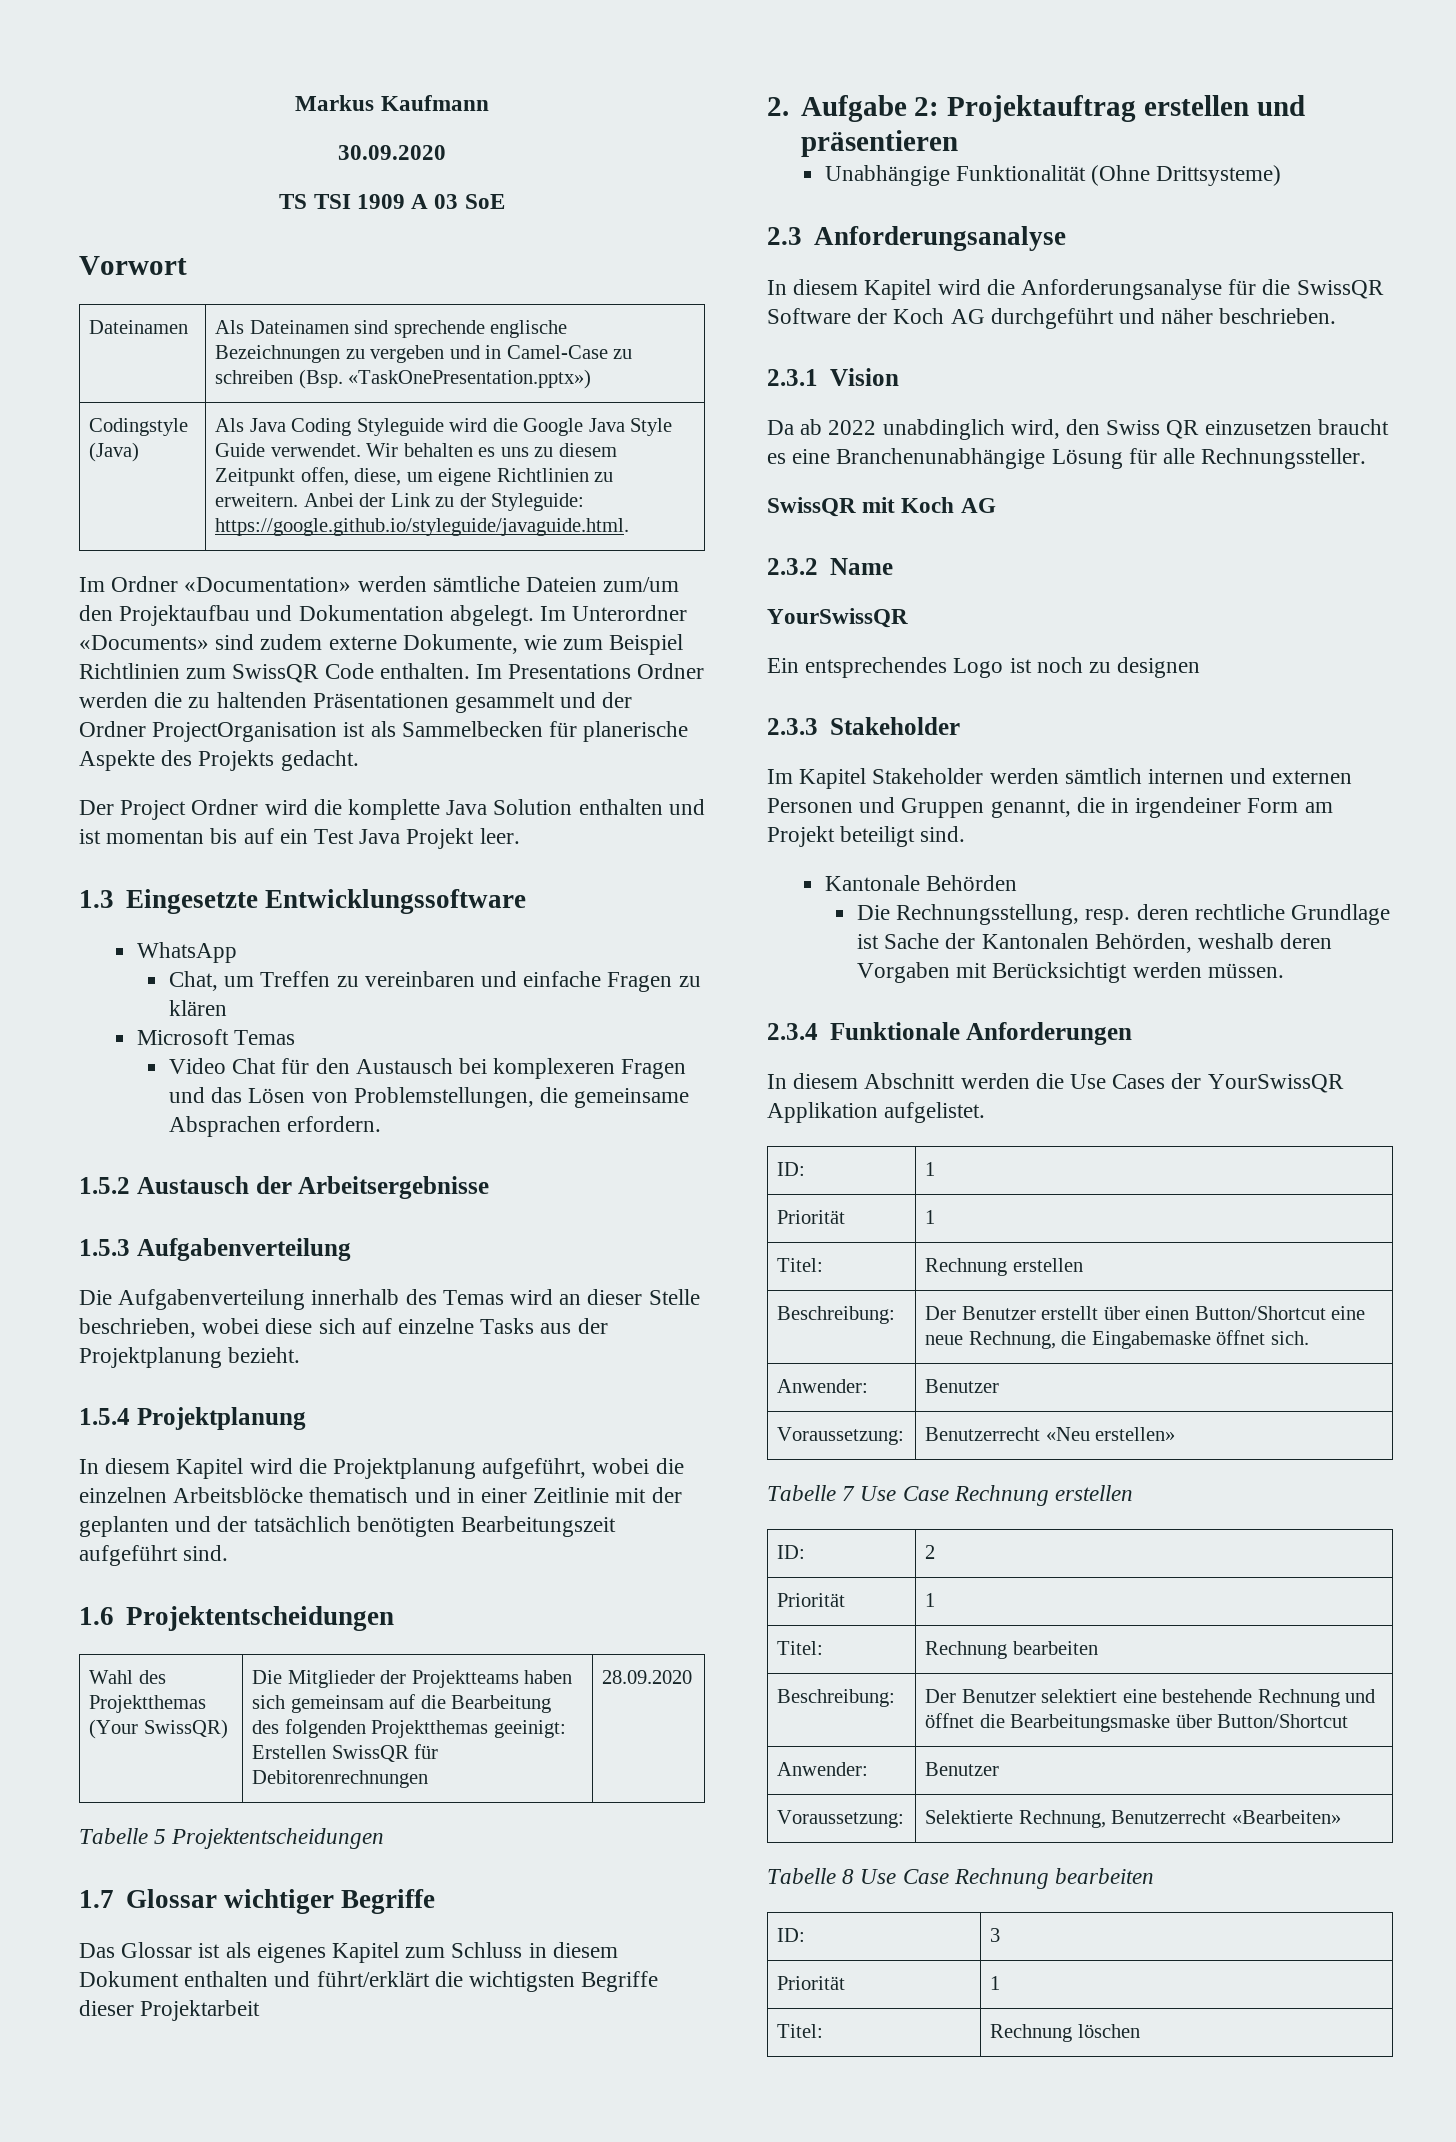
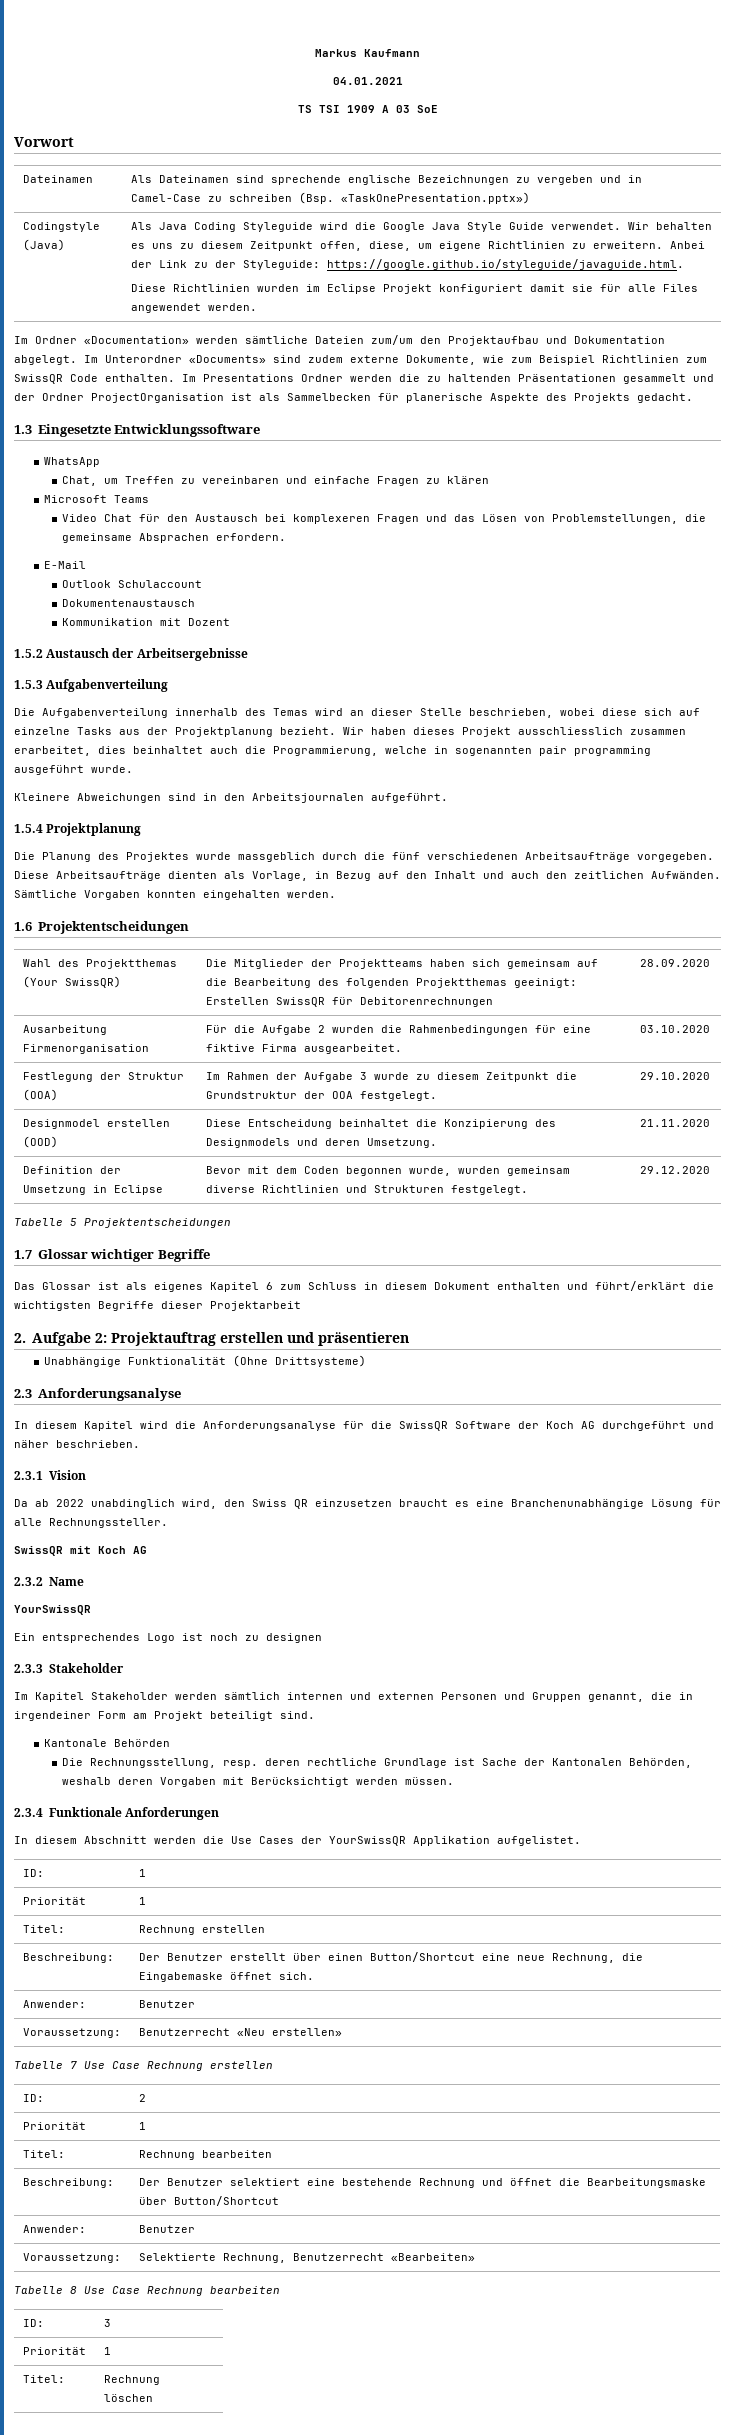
- 30.09.2020
+ 04.01.2021
+ Diese Richtlinien wurden im Eclipse Projekt konfiguriert damit sie für alle Files angewendet werden.
- Der Project Ordner wird die komplette Java Solution enthalten und ist momentan bis auf ein Test Java Projekt leer.
- Microsoft Temas
+ Microsoft Teams
+ E-Mail
+ Outlook Schulaccount
+ Dokumentenaustausch
+ Kommunikation mit Dozent
- Die Aufgabenverteilung innerhalb des Temas wird an dieser Stelle beschrieben, wobei diese sich auf einzelne Tasks aus der Projektplanung bezieht.
+ Die Aufgabenverteilung innerhalb des Temas wird an dieser Stelle beschrieben, wobei diese sich auf einzelne Tasks aus der Projektplanung bezieht. Wir haben dieses Projekt ausschliesslich zusammen erarbeitet, dies beinhaltet auch die Programmierung, welche in sogenannten pair programming ausgeführt wurde.
+ Kleinere Abweichungen sind in den Arbeitsjournalen aufgeführt.
  1.5.4 Projektplanung
- In diesem Kapitel wird die Projektplanung aufgeführt, wobei die einzelnen Arbeitsblöcke thematisch und in einer Zeitlinie mit der geplanten und der tatsächlich benötigten Bearbeitungszeit aufgeführt sind.
+ Die Planung des Projektes wurde massgeblich durch die fünf verschiedenen Arbeitsaufträge vorgegeben. Diese Arbeitsaufträge dienten als Vorlage, in Bezug auf den Inhalt und auch den zeitlichen Aufwänden. Sämtliche Vorgaben konnten eingehalten werden.
+ Ausarbeitung Firmenorganisation | Für die Aufgabe 2 wurden die Rahmenbedingungen für eine fiktive Firma ausgearbeitet. | 03.10.2020
+ Festlegung der Struktur (OOA) | Im Rahmen der Aufgabe 3 wurde zu diesem Zeitpunkt die Grundstruktur der OOA festgelegt. | 29.10.2020
+ Designmodel erstellen (OOD) | Diese Entscheidung beinhaltet die Konzipierung des Designmodels und deren Umsetzung. | 21.11.2020
+ Definition der Umsetzung in Eclipse | Bevor mit dem Coden begonnen wurde, wurden gemeinsam diverse Richtlinien und Strukturen festgelegt. | 29.12.2020
- Das Glossar ist als eigenes Kapitel zum Schluss in diesem Dokument enthalten und führt/erklärt die wichtigsten Begriffe dieser Projektarbeit
+ Das Glossar ist als eigenes Kapitel 6 zum Schluss in diesem Dokument enthalten und führt/erklärt die wichtigsten Begriffe dieser Projektarbeit

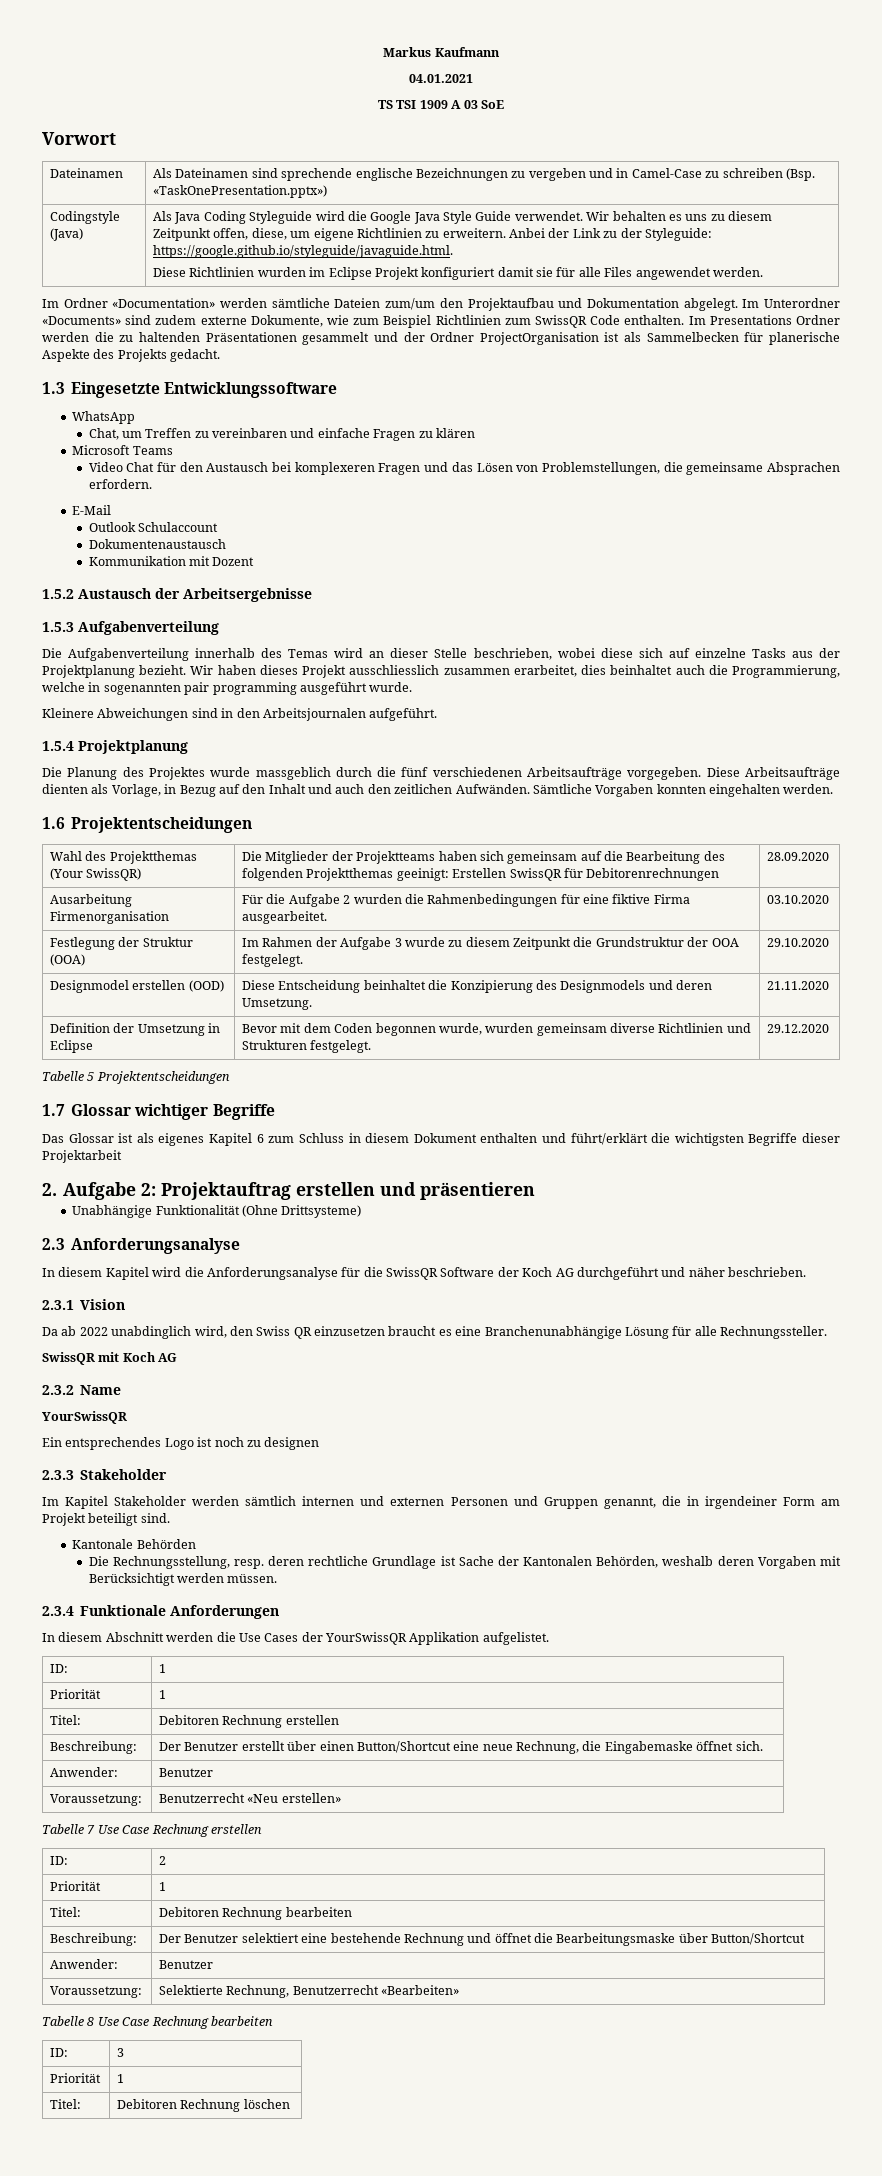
- Titel: | Rechnung erstellen
+ Titel: | Debitoren Rechnung erstellen
- Titel: | Rechnung bearbeiten
+ Titel: | Debitoren Rechnung bearbeiten
- Titel: | Rechnung löschen
+ Titel: | Debitoren Rechnung löschen

